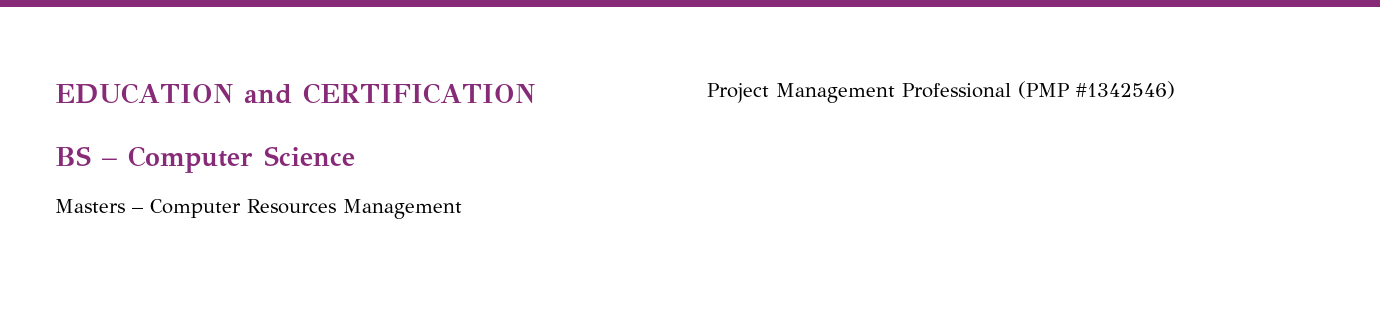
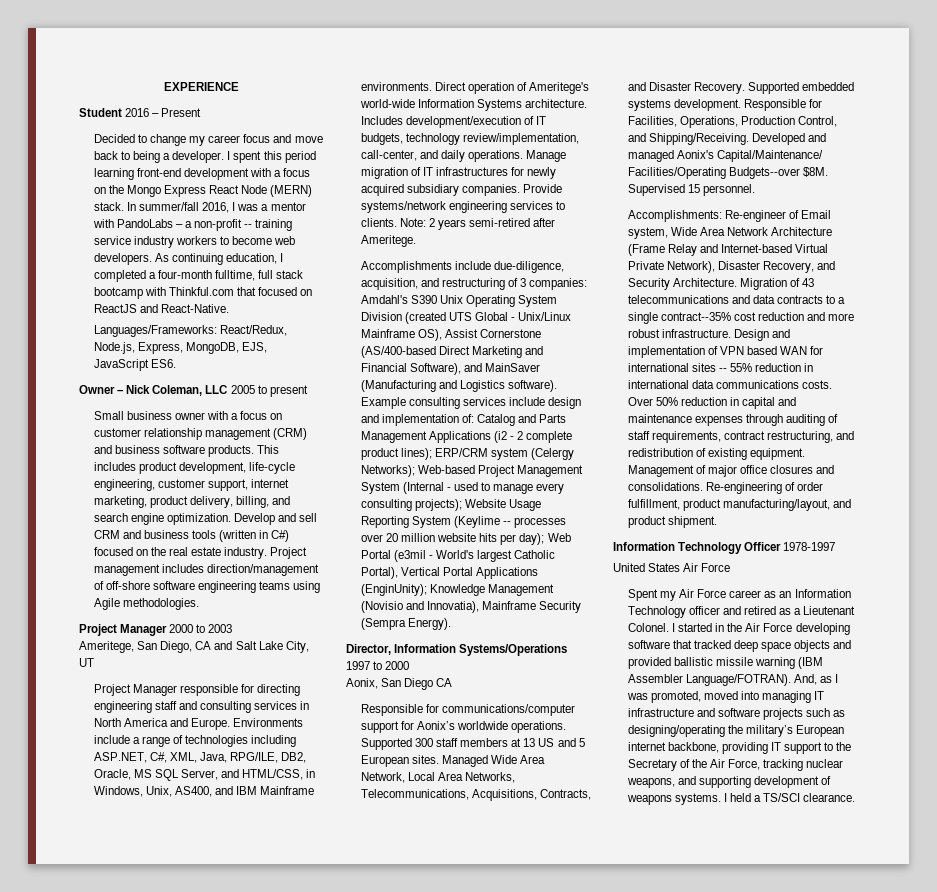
- EDUCATION and CERTIFICATION
- BS – Computer Science
- Masters – Computer Resources Management
- Project Management Professional (PMP #1342546)
+ EXPERIENCE
+ Student 2016 – Present
+ Decided to change my career focus and move back to being a developer. I spent this period learning front-end development with a focus on the Mongo Express React Node (MERN) stack. In summer/fall 2016, I was a mentor with PandoLabs – a non-profit -- training service industry workers to become web developers. As continuing education, I completed a four-month fulltime, full stack bootcamp with Thinkful.com that focused on ReactJS and React-Native.
+ Languages/Frameworks: React/Redux, Node.js, Express, MongoDB, EJS, JavaScript ES6.
+ Owner – Nick Coleman, LLC 2005 to present
+ Small business owner with a focus on customer relationship management (CRM) and business software products. This includes product development, life-cycle engineering, customer support, internet marketing, product delivery, billing, and search engine optimization. Develop and sell CRM and business tools (written in C#) focused on the real estate industry. Project management includes direction/management of off-shore software engineering teams using Agile methodologies.
+ Project Manager 2000 to 2003
+ Ameritege, San Diego, CA and Salt Lake City, UT
+ Project Manager responsible for directing engineering staff and consulting services in North America and Europe. Environments include a range of technologies including ASP.NET, C#, XML, Java, RPG/ILE, DB2, Oracle, MS SQL Server, and HTML/CSS, in Windows, Unix, AS400, and IBM Mainframe environments. Direct operation of Ameritege's world-wide Information Systems architecture. Includes development/execution of IT budgets, technology review/implementation, call-center, and daily operations. Manage migration of IT infrastructures for newly acquired subsidiary companies. Provide systems/network engineering services to clients. Note: 2 years semi-retired after Ameritege.
+ Accomplishments include due-diligence, acquisition, and restructuring of 3 companies: Amdahl's S390 Unix Operating System Division (created UTS Global - Unix/Linux Mainframe OS), Assist Cornerstone (AS/400-based Direct Marketing and Financial Software), and MainSaver (Manufacturing and Logistics software). Example consulting services include design and implementation of: Catalog and Parts Management Applications (i2 - 2 complete product lines); ERP/CRM system (Celergy Networks); Web-based Project Management System (Internal - used to manage every consulting projects); Website Usage Reporting System (Keylime -- processes over 20 million website hits per day); Web Portal (e3mil - World's largest Catholic Portal), Vertical Portal Applications (EnginUnity); Knowledge Management (Novisio and Innovatia), Mainframe Security (Sempra Energy).
+ Director, Information Systems/Operations 1997 to 2000
+ Aonix, San Diego CA
+ Responsible for communications/computer support for Aonix’s worldwide operations. Supported 300 staff members at 13 US and 5 European sites. Managed Wide Area Network, Local Area Networks, Telecommunications, Acquisitions, Contracts, and Disaster Recovery. Supported embedded systems development. Responsible for Facilities, Operations, Production Control, and Shipping/Receiving. Developed and managed Aonix's Capital/Maintenance/ Facilities/Operating Budgets--over $8M. Supervised 15 personnel.
+ Accomplishments: Re-engineer of Email system, Wide Area Network Architecture (Frame Relay and Internet-based Virtual Private Network), Disaster Recovery, and Security Architecture. Migration of 43 telecommunications and data contracts to a single contract--35% cost reduction and more robust infrastructure. Design and implementation of VPN based WAN for international sites -- 55% reduction in international data communications costs. Over 50% reduction in capital and maintenance expenses through auditing of staff requirements, contract restructuring, and redistribution of existing equipment. Management of major office closures and consolidations. Re-engineering of order fulfillment, product manufacturing/layout, and product shipment.
+ Information Technology Officer 1978-1997
+ United States Air Force
+ Spent my Air Force career as an Information Technology officer and retired as a Lieutenant Colonel. I started in the Air Force developing software that tracked deep space objects and provided ballistic missile warning (IBM Assembler Language/FOTRAN). And, as I was promoted, moved into managing IT infrastructure and software projects such as designing/operating the military’s European internet backbone, providing IT support to the Secretary of the Air Force, tracking nuclear weapons, and supporting development of weapons systems. I held a TS/SCI clearance.

